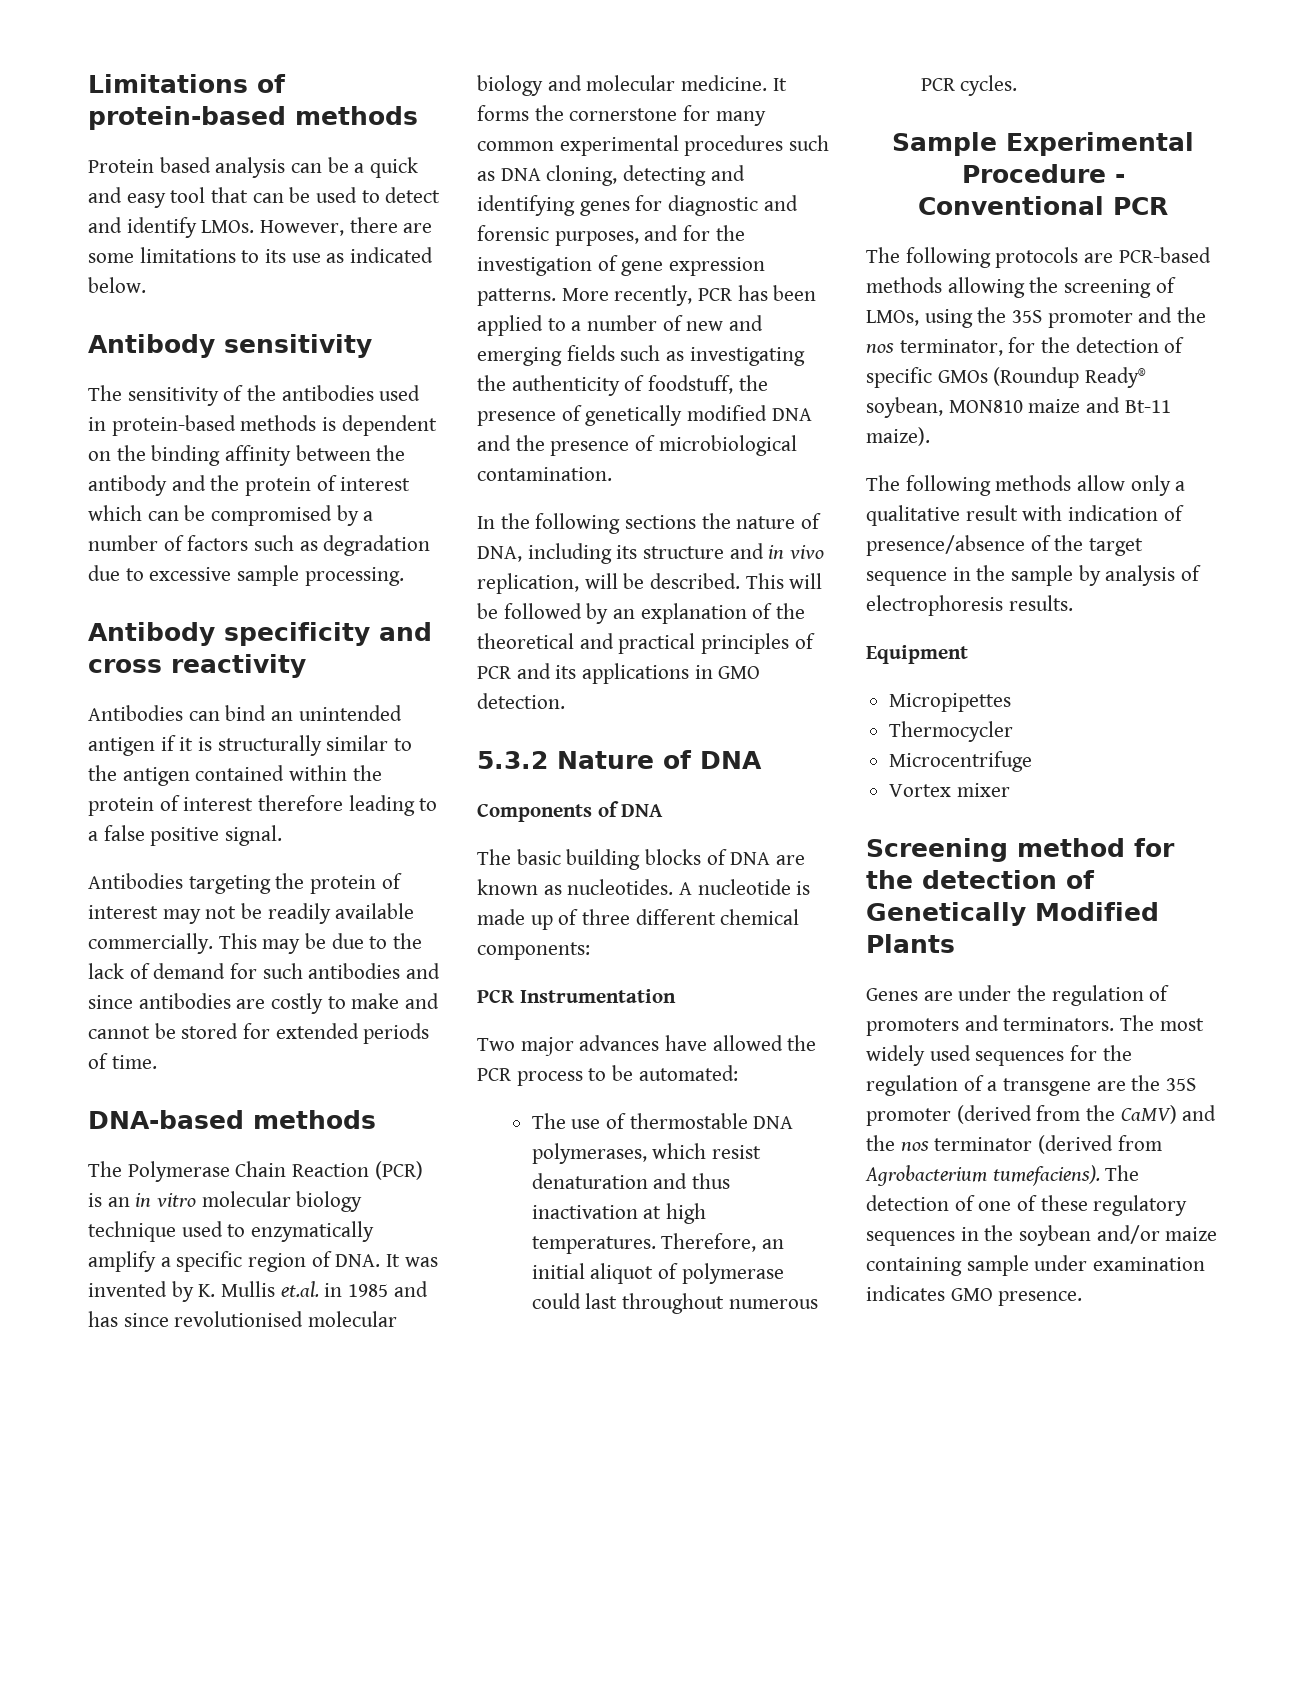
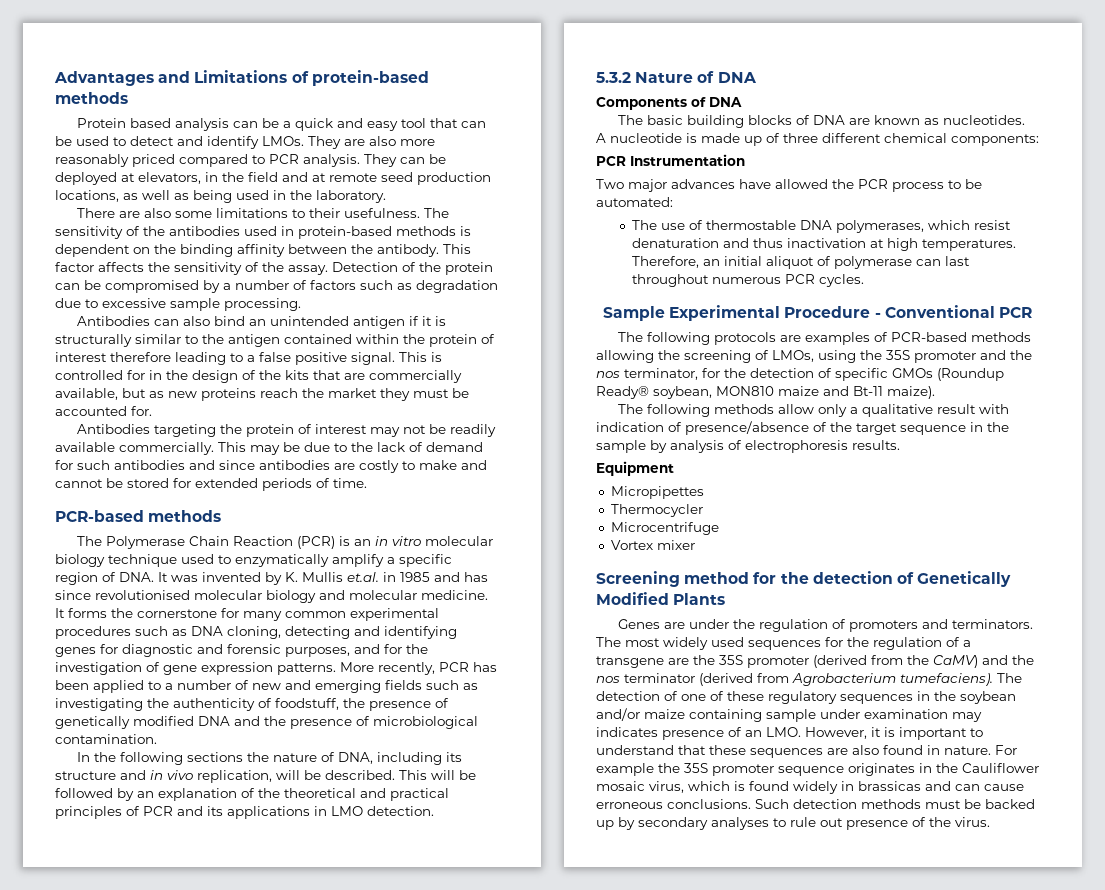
- Limitations of protein-based methods
+ Advantages and Limitations of protein-based methods
- However, there are some limitations to its use as indicated below.
- Antibody sensitivity
- The sensitivity of the antibodies used in protein-based methods is dependent on the binding affinity between the antibody and the protein of interest which can be compromised by a number of factors such as degradation due to excessive sample processing.
+ They are also more reasonably priced compared to PCR analysis. They can be deployed at elevators, in the field and at remote seed production locations, as well as being used in the laboratory.
+ There are also some limitations to their usefulness. The sensitivity of the antibodies used in protein-based methods is dependent on the binding affinity between the antibody. This factor affects the sensitivity of the assay. Detection of the protein can be compromised by a number of factors such as degradation due to excessive sample processing.
- Antibody specificity and cross reactivity
- Antibodies can bind an unintended antigen if it is structurally similar to the antigen contained within the protein of interest therefore leading to a false positive signal.
+ Antibodies can also bind an unintended antigen if it is structurally similar to the antigen contained within the protein of interest therefore leading to a false positive signal. This is controlled for in the design of the kits that are commercially available, but as new proteins reach the market they must be accounted for.
  This may be due to the lack of demand for such antibodies and since antibodies are costly to make and cannot be stored for extended periods of time.
- DNA-based methods
+ PCR-based methods
- This will be followed by an explanation of the theoretical and practical principles of PCR and its applications in GMO detection.
+ This will be followed by an explanation of the theoretical and practical principles of PCR and its applications in LMO detection.
- Therefore, an initial aliquot of polymerase could last throughout numerous PCR cycles.
+ Therefore, an initial aliquot of polymerase can last throughout numerous PCR cycles.
- The following protocols are PCR-based methods allowing the screening of LMOs, using the 35S promoter and the nos terminator, for the detection of specific GMOs (Roundup Ready® soybean, MON810 maize and Bt-11 maize).
+ The following protocols are examples of PCR-based methods allowing the screening of LMOs, using the 35S promoter and the nos terminator, for the detection of specific GMOs (Roundup Ready® soybean, MON810 maize and Bt-11 maize).
- The detection of one of these regulatory sequences in the soybean and/or maize containing sample under examination indicates GMO presence.
+ The detection of one of these regulatory sequences in the soybean and/or maize containing sample under examination may indicates presence of an LMO. However, it is important to understand that these sequences are also found in nature. For example the 35S promoter sequence originates in the Cauliflower mosaic virus, which is found widely in brassicas and can cause erroneous conclusions. Such detection methods must be backed up by secondary analyses to rule out presence of the virus.

